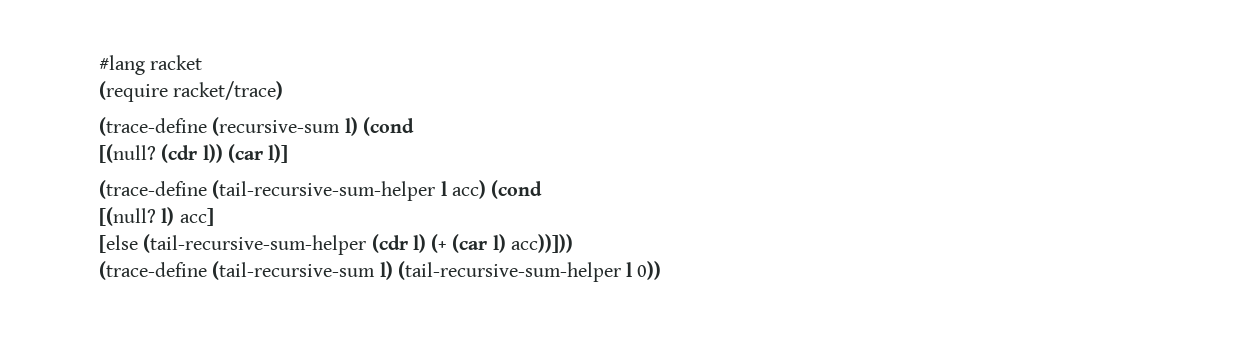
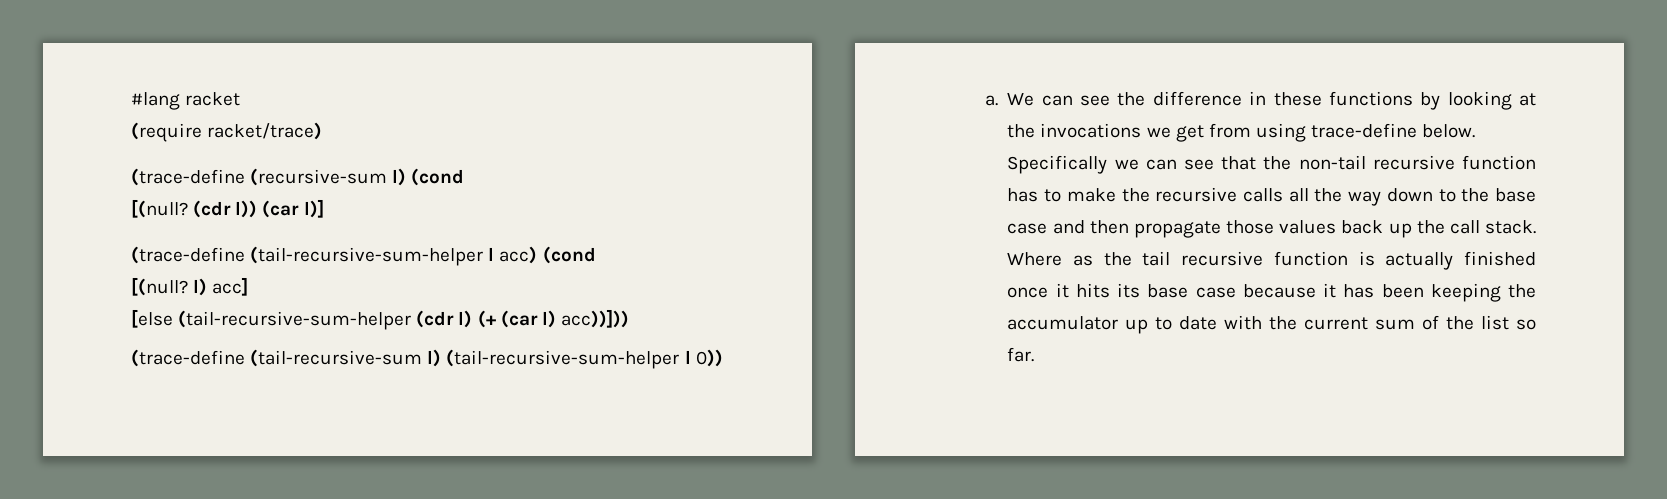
+ a. We can see the difference in these functions by looking at the invocations we get from using trace-define below. Specifically we can see that the non-tail recursive function has to make the recursive calls all the way down to the base case and then propagate those values back up the call stack. Where as the tail recursive function is actually finished once it hits its base case because it has been keeping the accumulator up to date with the current sum of the list so far.

